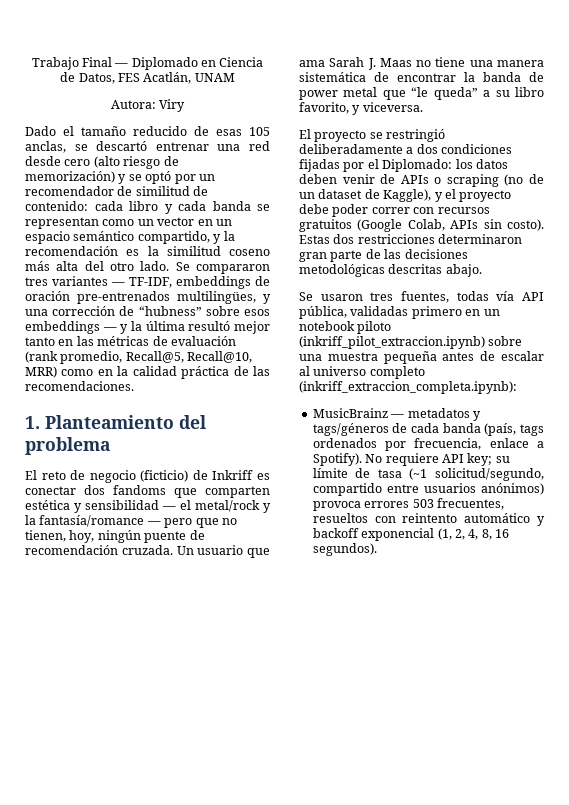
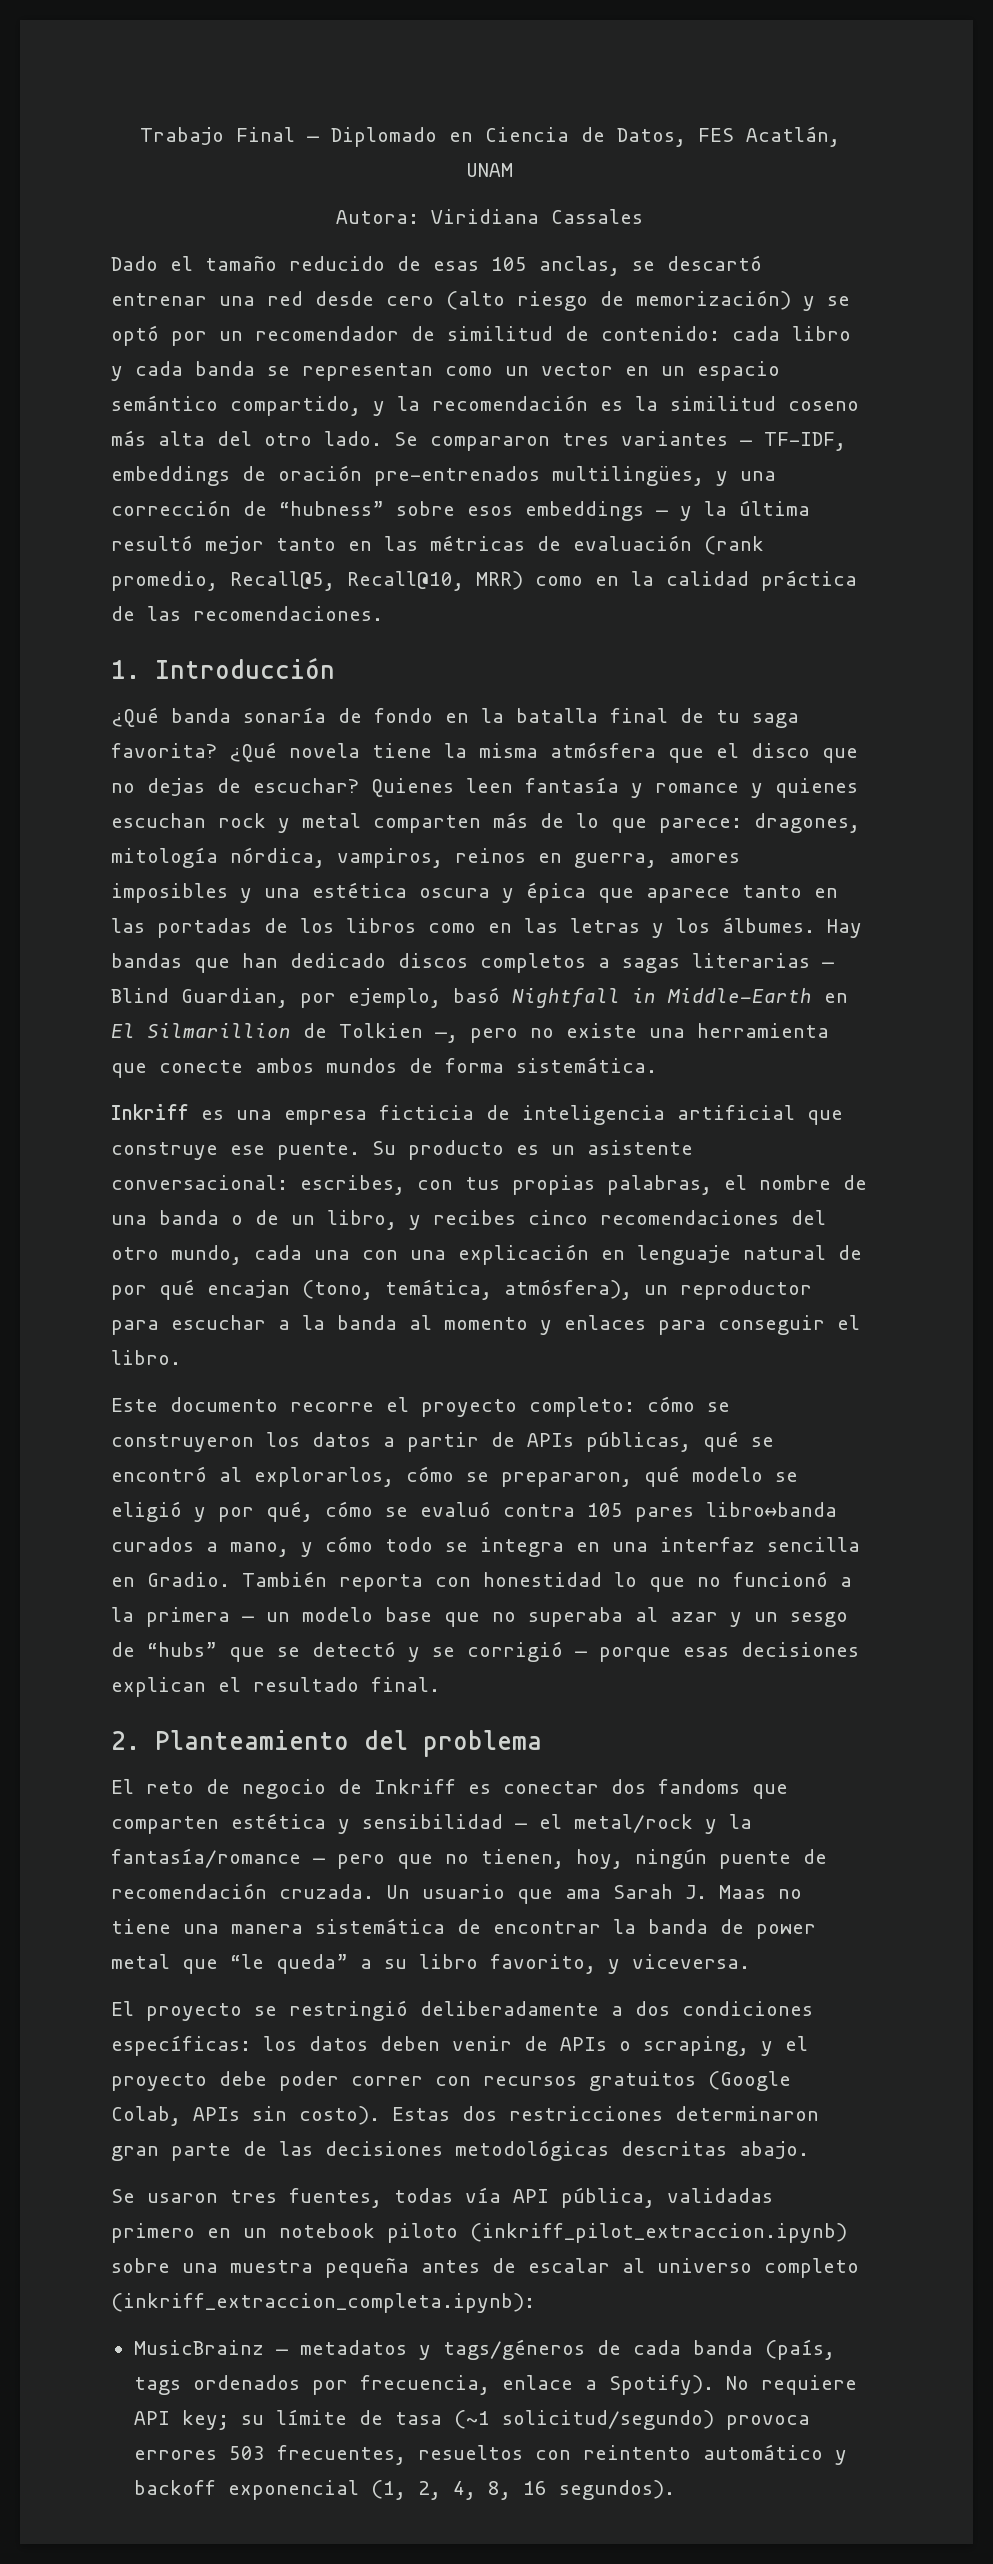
- Autora: Viry
+ Autora: Viridiana Cassales
- 1. Planteamiento del problema
+ 1. Introducción
+ ¿Qué banda sonaría de fondo en la batalla final de tu saga favorita? ¿Qué novela tiene la misma atmósfera que el disco que no dejas de escuchar? Quienes leen fantasía y romance y quienes escuchan rock y metal comparten más de lo que parece: dragones, mitología nórdica, vampiros, reinos en guerra, amores imposibles y una estética oscura y épica que aparece tanto en las portadas de los libros como en las letras y los álbumes. Hay bandas que han dedicado discos completos a sagas literarias — Blind Guardian, por ejemplo, basó Nightfall in Middle-Earth en El Silmarillion de Tolkien —, pero no existe una herramienta que conecte ambos mundos de forma sistemática.
+ Inkriff es una empresa ficticia de inteligencia artificial que construye ese puente. Su producto es un asistente conversacional: escribes, con tus propias palabras, el nombre de una banda o de un libro, y recibes cinco recomendaciones del otro mundo, cada una con una explicación en lenguaje natural de por qué encajan (tono, temática, atmósfera), un reproductor para escuchar a la banda al momento y enlaces para conseguir el libro.
+ Este documento recorre el proyecto completo: cómo se construyeron los datos a partir de APIs públicas, qué se encontró al explorarlos, cómo se prepararon, qué modelo se eligió y por qué, cómo se evaluó contra 105 pares libro↔banda curados a mano, y cómo todo se integra en una interfaz sencilla en Gradio. También reporta con honestidad lo que no funcionó a la primera — un modelo base que no superaba al azar y un sesgo de “hubs” que se detectó y se corrigió — porque esas decisiones explican el resultado final.
+ 2. Planteamiento del problema
- El reto de negocio (ficticio) de Inkriff es conectar dos fandoms que comparten estética y sensibilidad — el metal/rock y la fantasía/romance — pero que no tienen, hoy, ningún puente de recomendación cruzada.
+ El reto de negocio de Inkriff es conectar dos fandoms que comparten estética y sensibilidad — el metal/rock y la fantasía/romance — pero que no tienen, hoy, ningún puente de recomendación cruzada.
- El proyecto se restringió deliberadamente a dos condiciones fijadas por el Diplomado: los datos deben venir de APIs o scraping (no de un dataset de Kaggle), y el proyecto debe poder correr con recursos gratuitos (Google Colab, APIs sin costo).
+ El proyecto se restringió deliberadamente a dos condiciones específicas: los datos deben venir de APIs o scraping, y el proyecto debe poder correr con recursos gratuitos (Google Colab, APIs sin costo).
- No requiere API key; su límite de tasa (~1 solicitud/segundo, compartido entre usuarios anónimos) provoca errores 503 frecuentes, resueltos con reintento automático y backoff exponencial (1, 2, 4, 8, 16 segundos).
+ No requiere API key; su límite de tasa (~1 solicitud/segundo) provoca errores 503 frecuentes, resueltos con reintento automático y backoff exponencial (1, 2, 4, 8, 16 segundos).

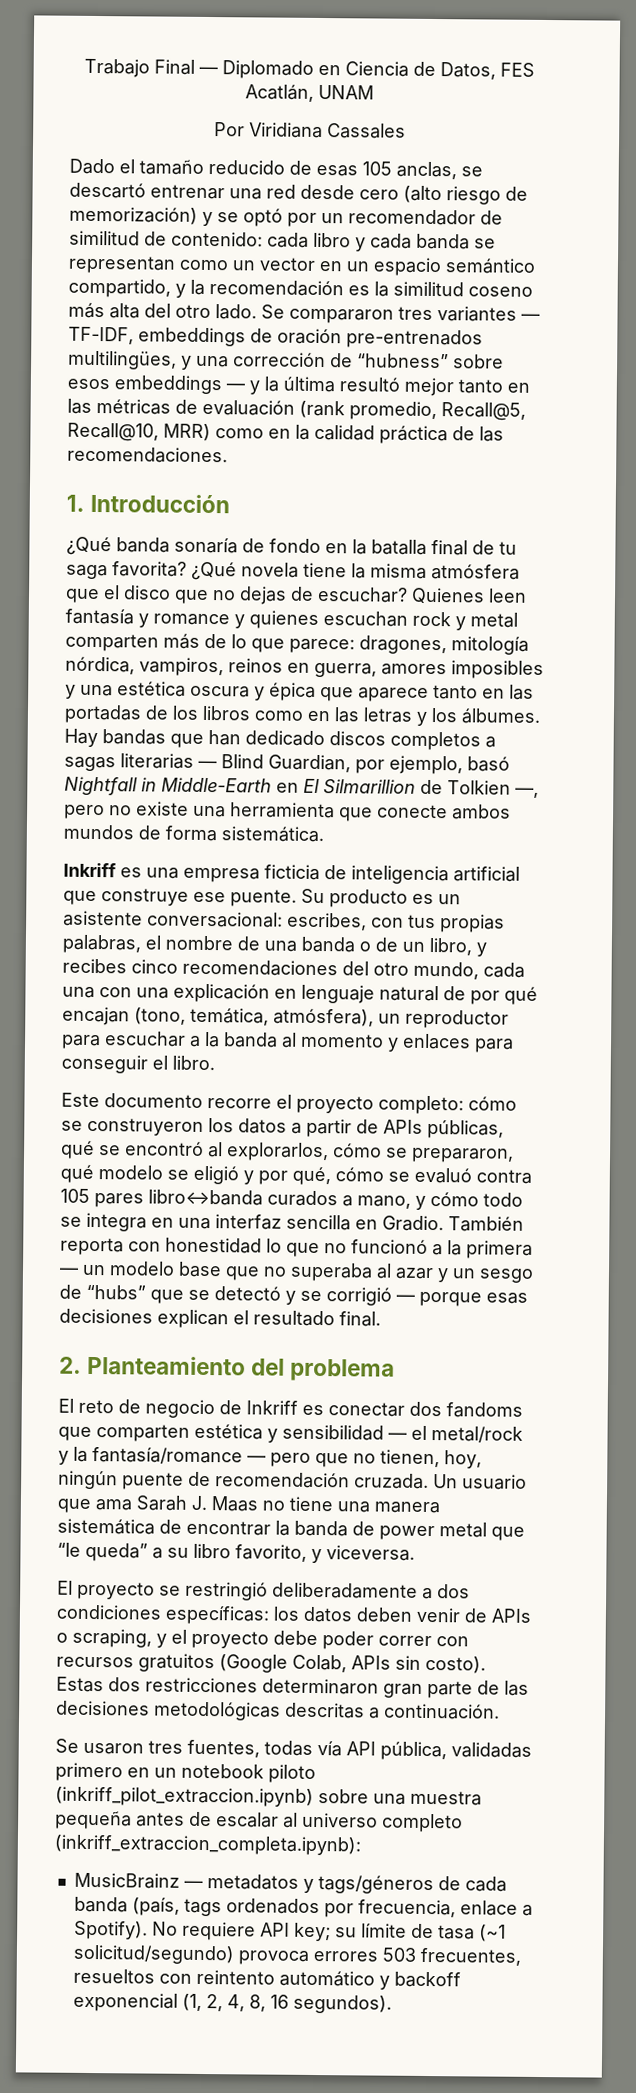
- Autora: Viridiana Cassales
+ Por Viridiana Cassales
- Estas dos restricciones determinaron gran parte de las decisiones metodológicas descritas abajo.
+ Estas dos restricciones determinaron gran parte de las decisiones metodológicas descritas a continuación.

